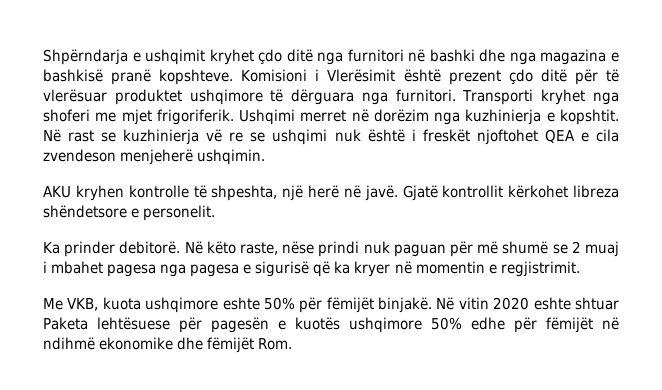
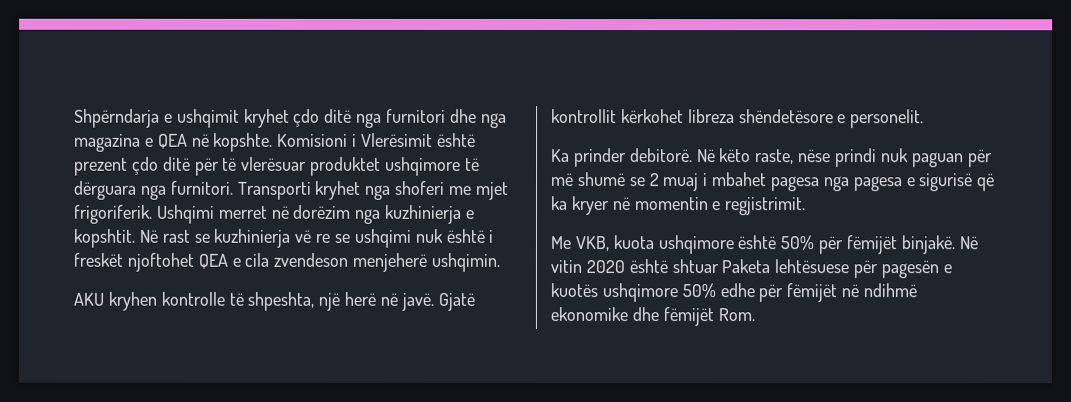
- Shpërndarja e ushqimit kryhet çdo ditë nga furnitori në bashki dhe nga magazina e bashkisë pranë kopshteve.
+ Shpërndarja e ushqimit kryhet çdo ditë nga furnitori dhe nga magazina e QEA në kopshte.
- Gjatë kontrollit kërkohet libreza shëndetsore e personelit.
+ Gjatë kontrollit kërkohet libreza shëndetësore e personelit.
- Me VKB, kuota ushqimore eshte 50% për fëmijët binjakë.
+ Me VKB, kuota ushqimore është 50% për fëmijët binjakë.
- Në vitin 2020 eshte shtuar Paketa lehtësuese për pagesën e kuotës ushqimore 50% edhe për fëmijët në ndihmë ekonomike dhe fëmijët Rom.
+ Në vitin 2020 është shtuar Paketa lehtësuese për pagesën e kuotës ushqimore 50% edhe për fëmijët në ndihmë ekonomike dhe fëmijët Rom.

